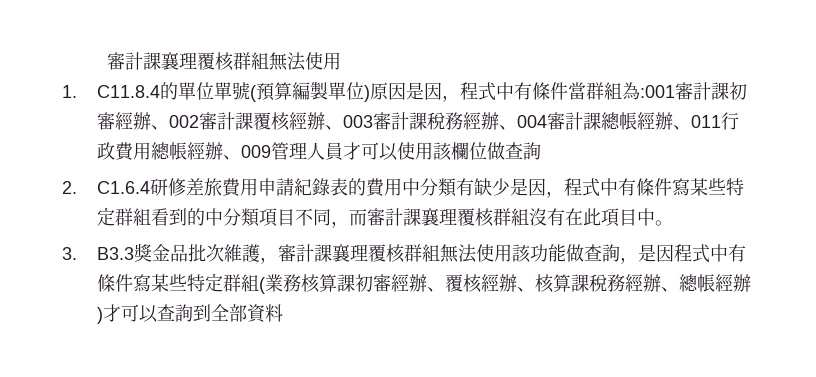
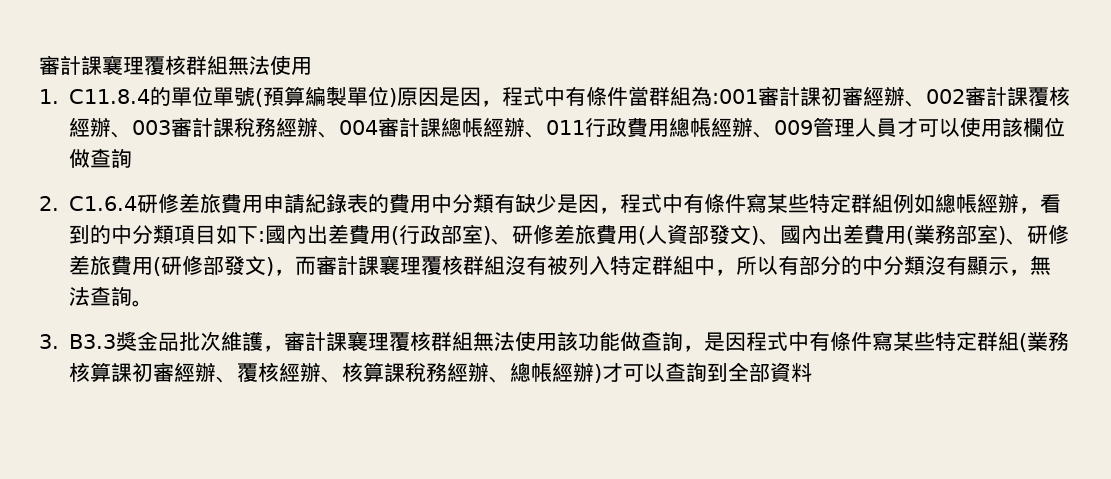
- 2. C1.6.4研修差旅費用申請紀錄表的費用中分類有缺少是因，程式中有條件寫某些特定群組看到的中分類項目不同，而審計課襄理覆核群組沒有在此項目中。
+ 2. C1.6.4研修差旅費用申請紀錄表的費用中分類有缺少是因，程式中有條件寫某些特定群組例如總帳經辦，看到的中分類項目如下:國內出差費用(行政部室)、研修差旅費用(人資部發文)、國內出差費用(業務部室)、研修差旅費用(研修部發文)，而審計課襄理覆核群組沒有被列入特定群組中，所以有部分的中分類沒有顯示，無法查詢。

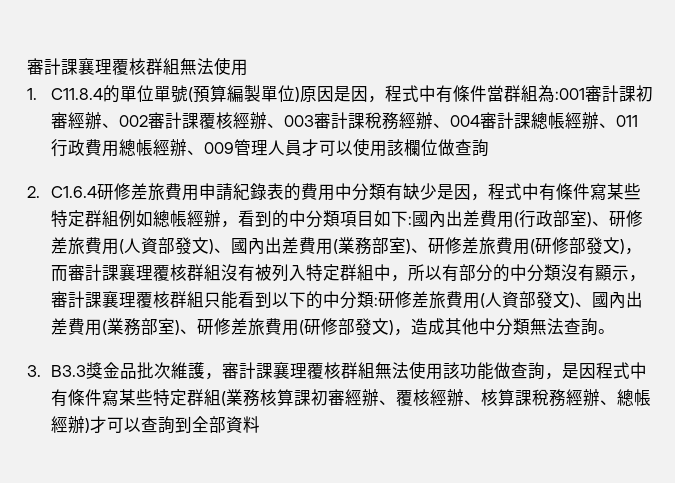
- 國內出差費用(行政部室)、研修差旅費用(人資部發文)、國內出差費用(業務部室)、研修差旅費用(研修部發文)，而審計課襄理覆核群組沒有被列入特定群組中，所以有部分的中分類沒有顯示，無法查詢。
+ 國內出差費用(行政部室)、研修差旅費用(人資部發文)、國內出差費用(業務部室)、研修差旅費用(研修部發文)，而審計課襄理覆核群組沒有被列入特定群組中，所以有部分的中分類沒有顯示，審計課襄理覆核群組只能看到以下的中分類:研修差旅費用(人資部發文)、國內出差費用(業務部室)、研修差旅費用(研修部發文)，造成其他中分類無法查詢。

